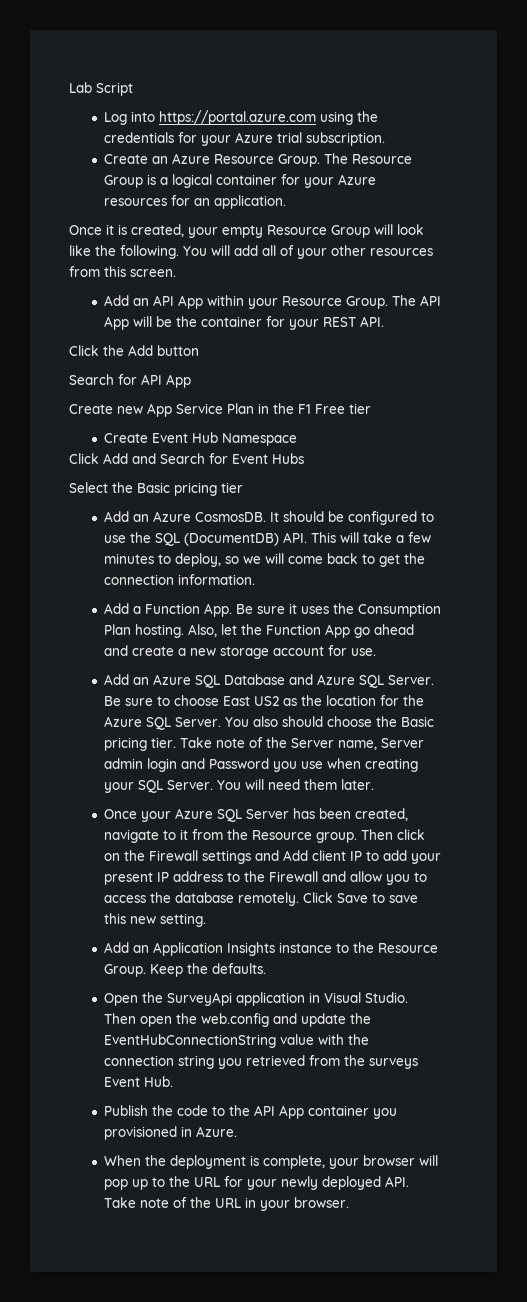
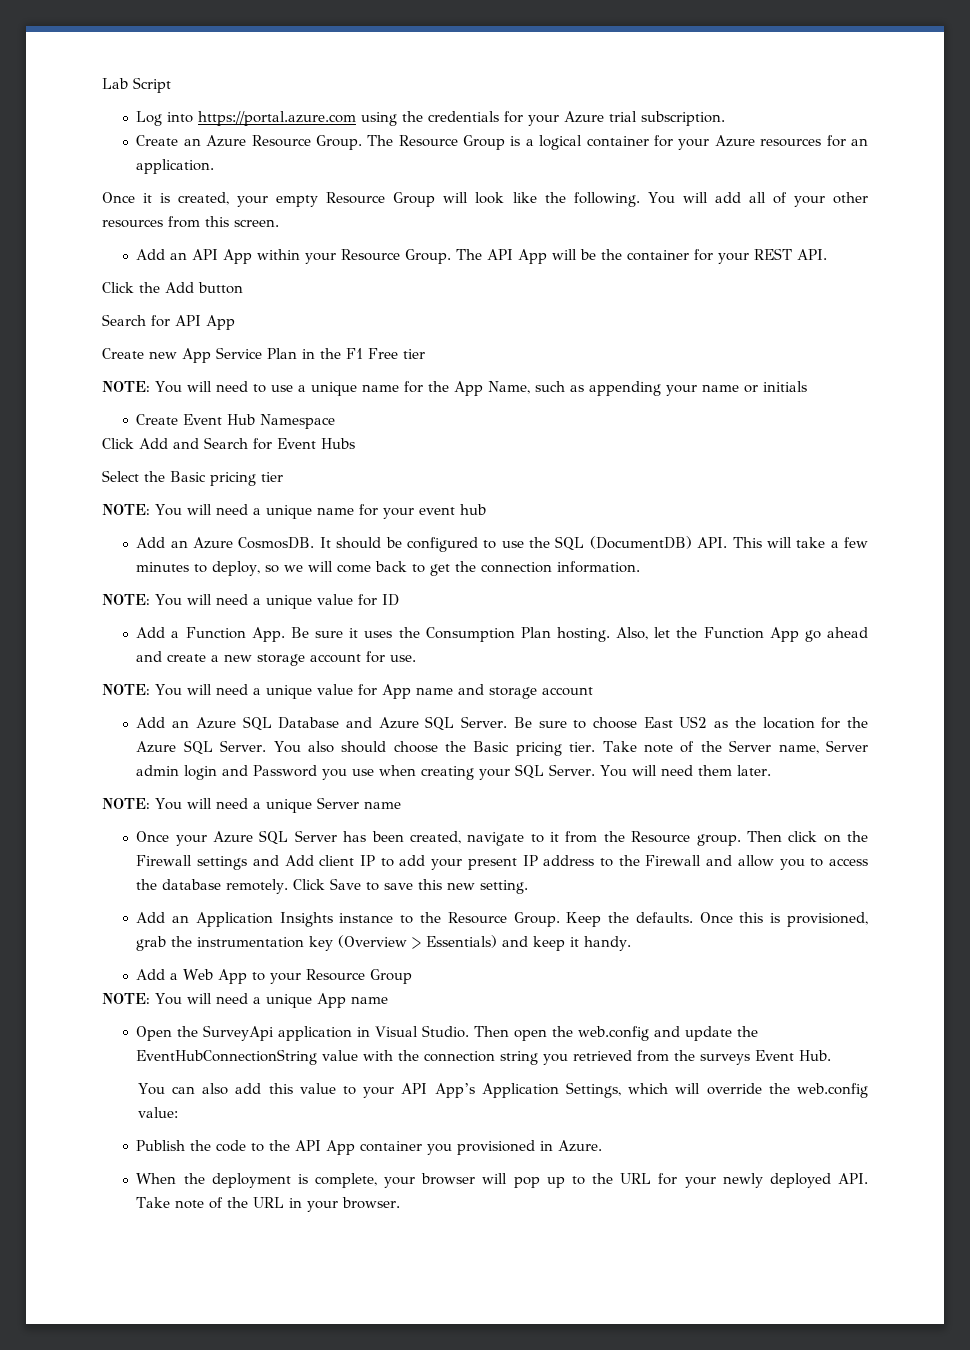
+ NOTE: You will need to use a unique name for the App Name, such as appending your name or initials
+ NOTE: You will need a unique name for your event hub
+ NOTE: You will need a unique value for ID
+ NOTE: You will need a unique value for App name and storage account
+ NOTE: You will need a unique Server name
+ Once this is provisioned, grab the instrumentation key (Overview > Essentials) and keep it handy.
+ Add a Web App to your Resource Group
+ NOTE: You will need a unique App name
+ You can also add this value to your API App’s Application Settings, which will override the web.config value:

